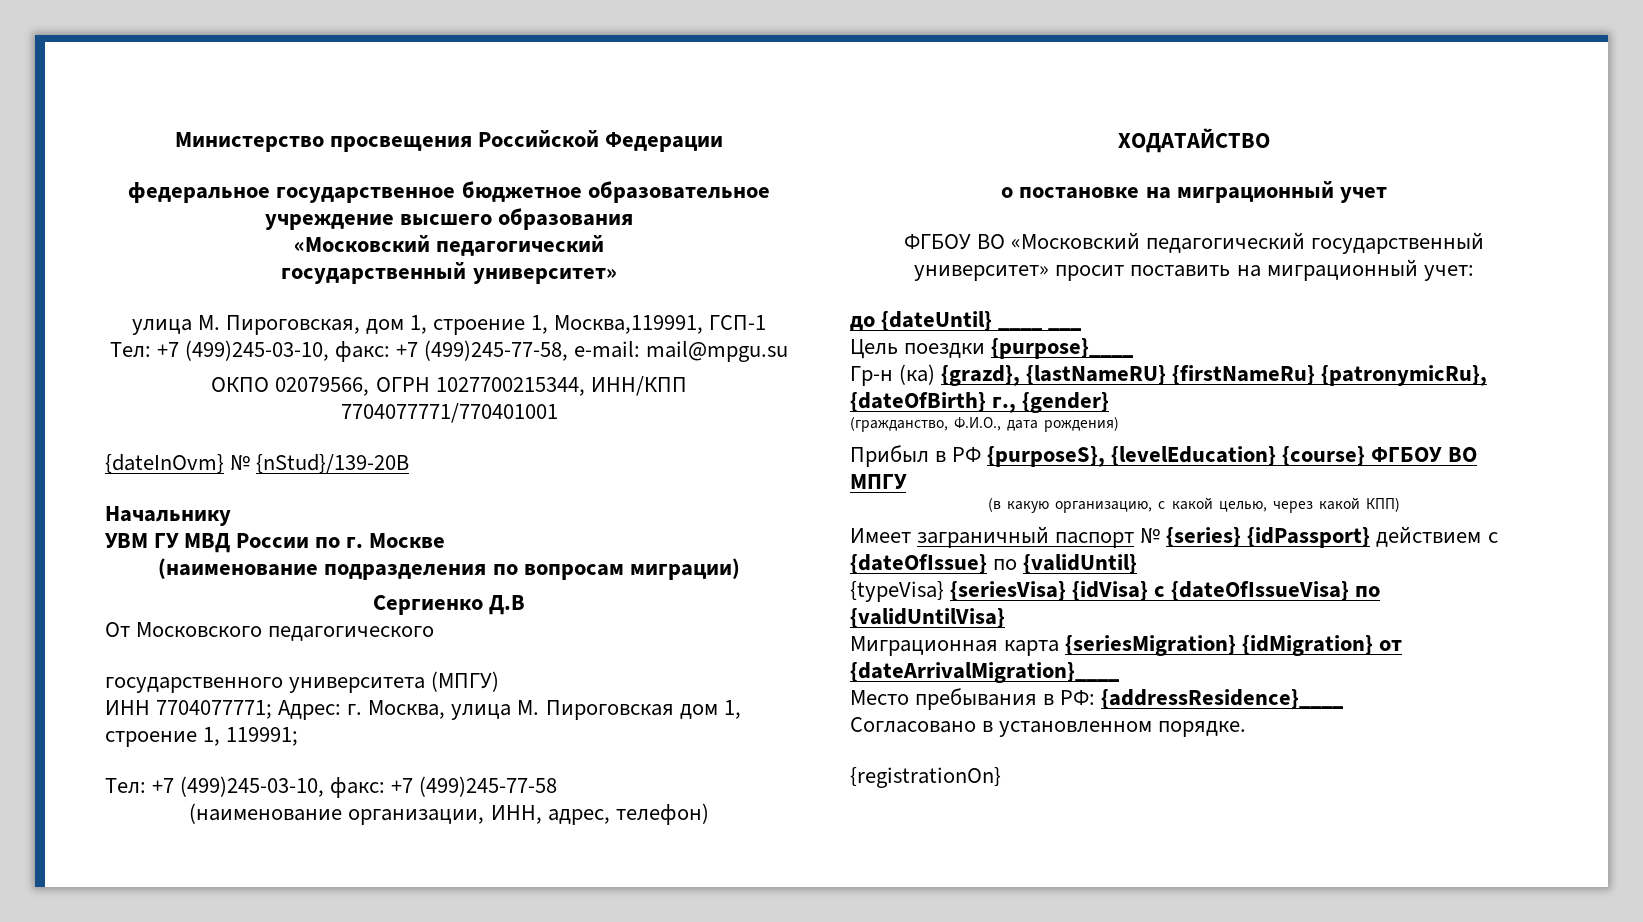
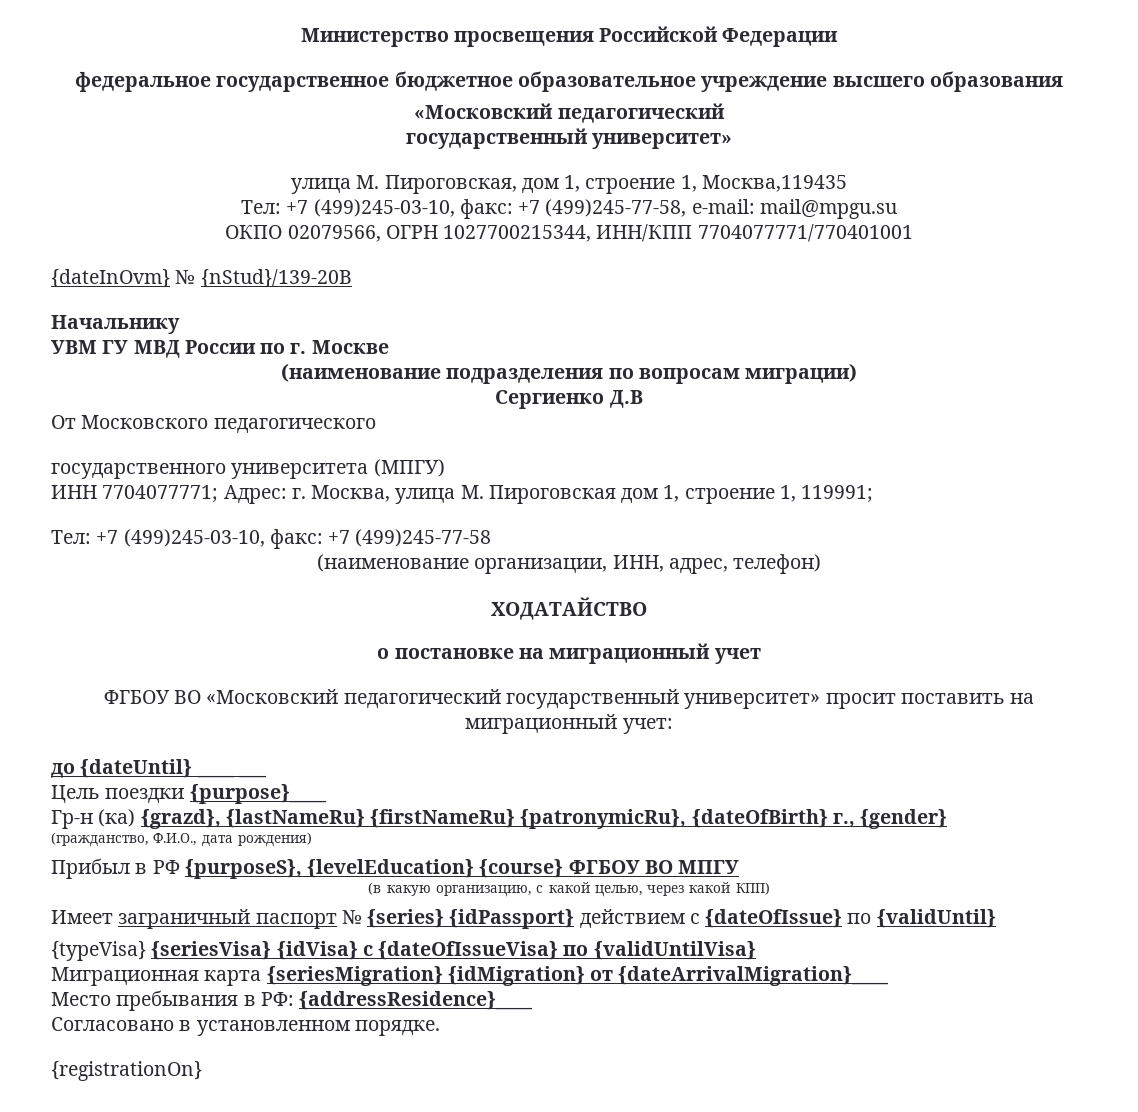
- улица М. Пироговская, дом 1, строение 1, Москва,119991, ГСП-1
+ улица М. Пироговская, дом 1, строение 1, Москва,119435
- Гр-н (ка) {grazd}, {lastNameRU} {firstNameRu} {patronymicRu}, {dateOfBirth} г., {gender}
+ Гр-н (ка) {grazd}, {lastNameRu} {firstNameRu} {patronymicRu}, {dateOfBirth} г., {gender}

